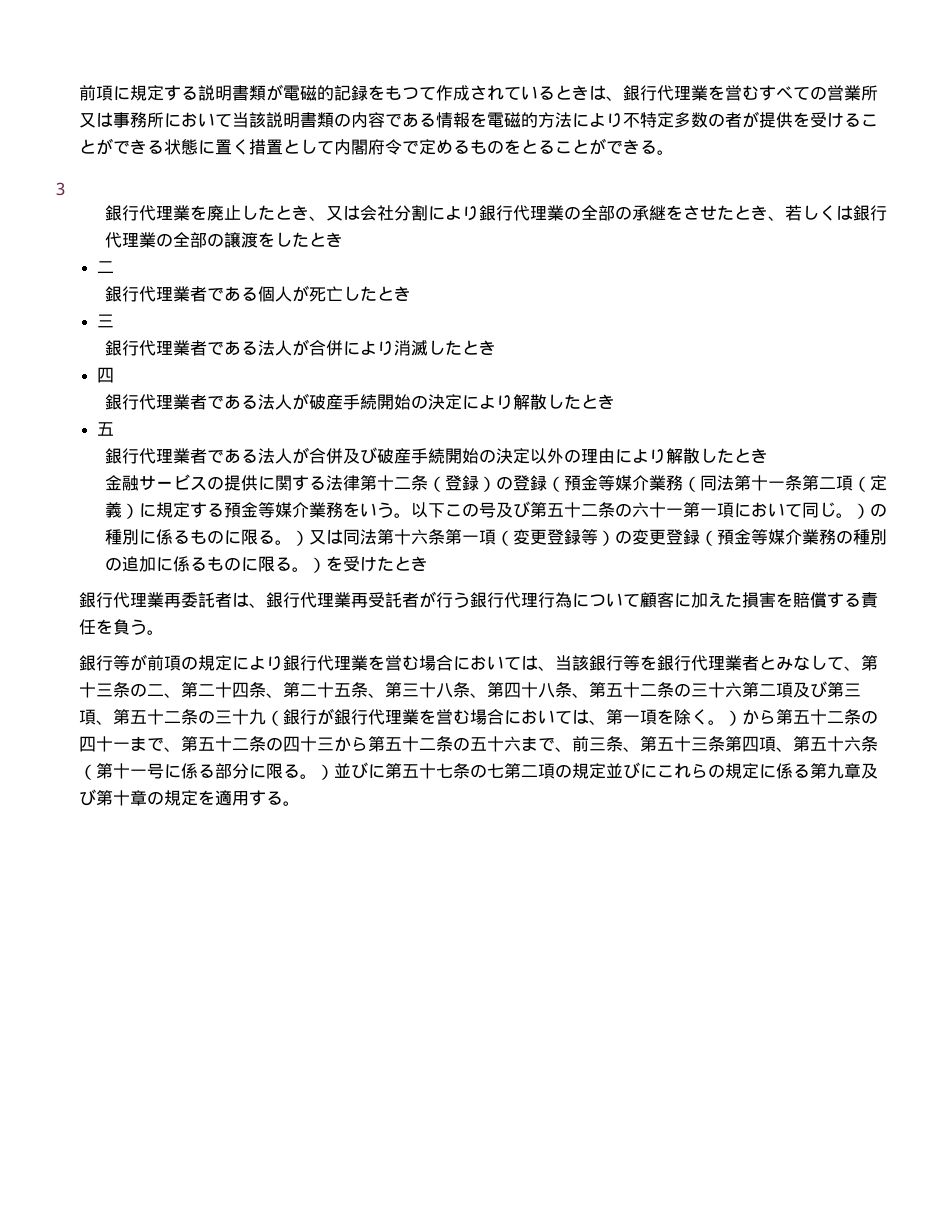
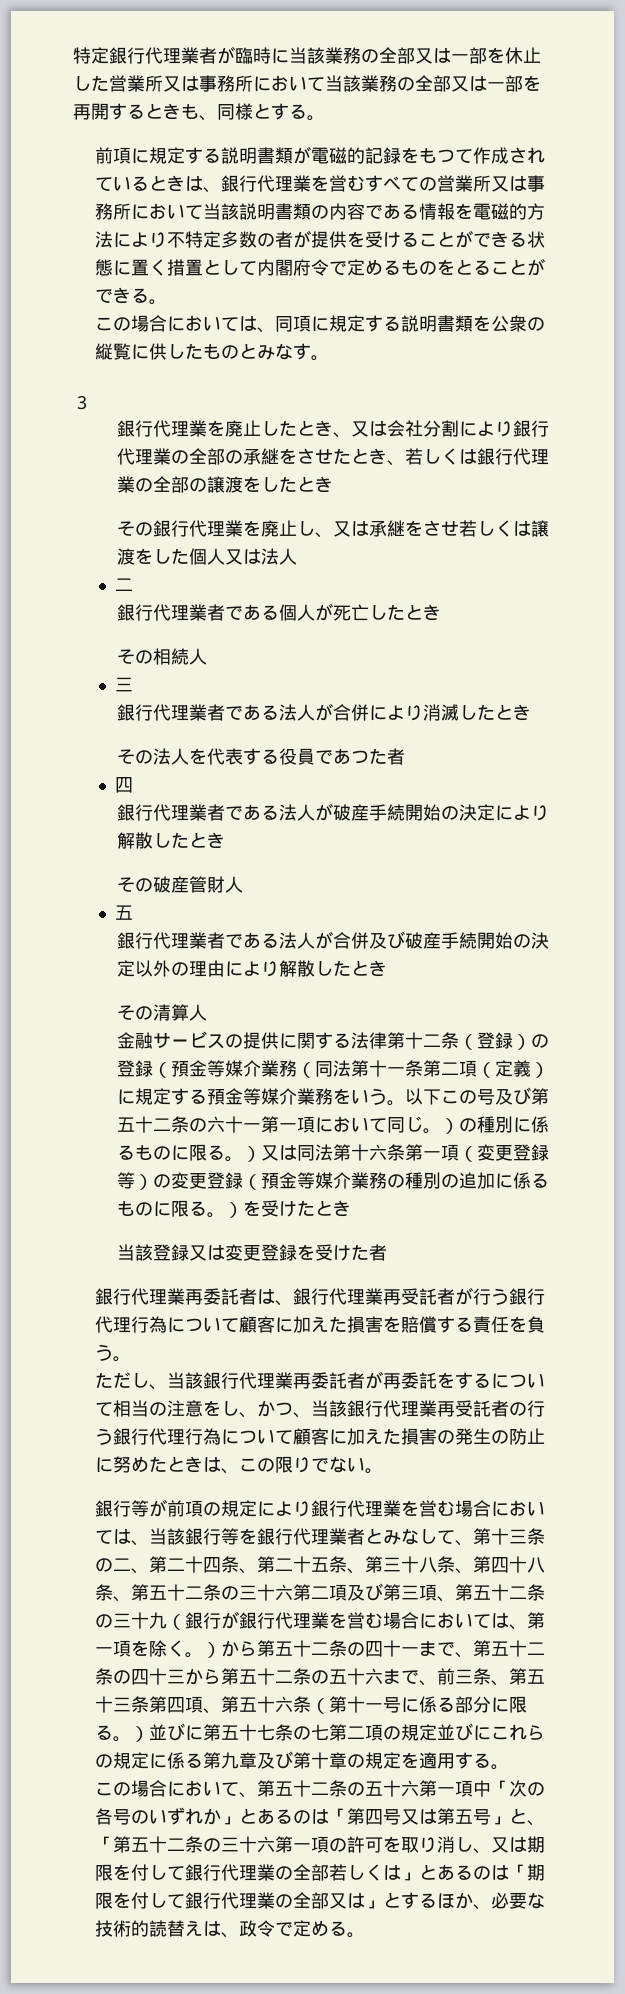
+ 特定銀行代理業者が臨時に当該業務の全部又は一部を休止した営業所又は事務所において当該業務の全部又は一部を再開するときも、同様とする。
+ この場合においては、同項に規定する説明書類を公衆の縦覧に供したものとみなす。
+ その銀行代理業を廃止し、又は承継をさせ若しくは譲渡をした個人又は法人
+ その相続人
+ その法人を代表する役員であつた者
+ その破産管財人
+ その清算人
+ 当該登録又は変更登録を受けた者
+ ただし、当該銀行代理業再委託者が再委託をするについて相当の注意をし、かつ、当該銀行代理業再受託者の行う銀行代理行為について顧客に加えた損害の発生の防止に努めたときは、この限りでない。
+ この場合において、第五十二条の五十六第一項中「次の各号のいずれか」とあるのは「第四号又は第五号」と、「第五十二条の三十六第一項の許可を取り消し、又は期限を付して銀行代理業の全部若しくは」とあるのは「期限を付して銀行代理業の全部又は」とするほか、必要な技術的読替えは、政令で定める。

